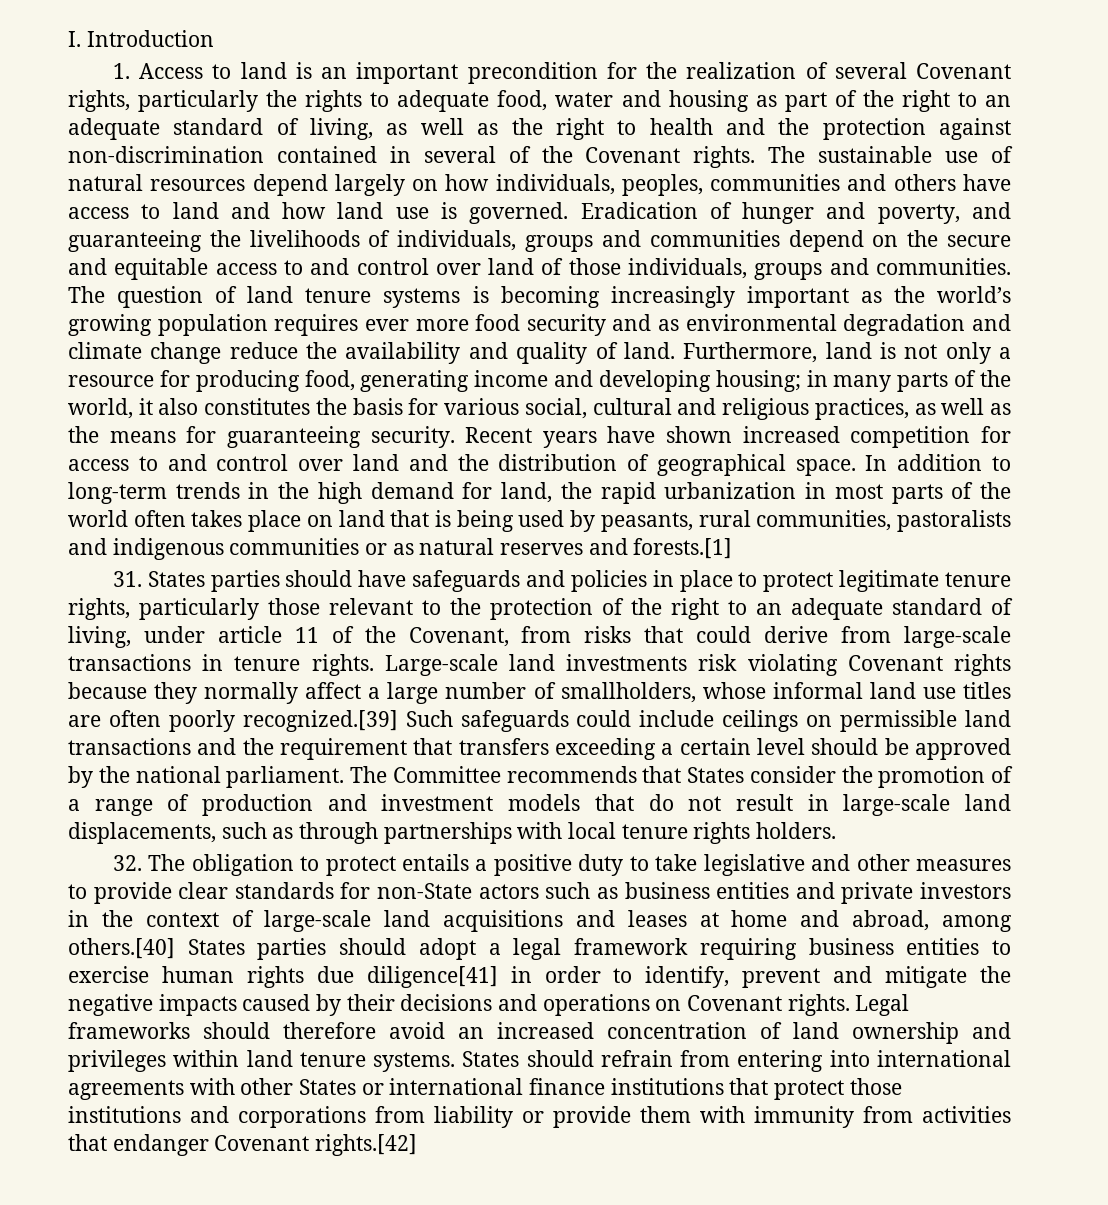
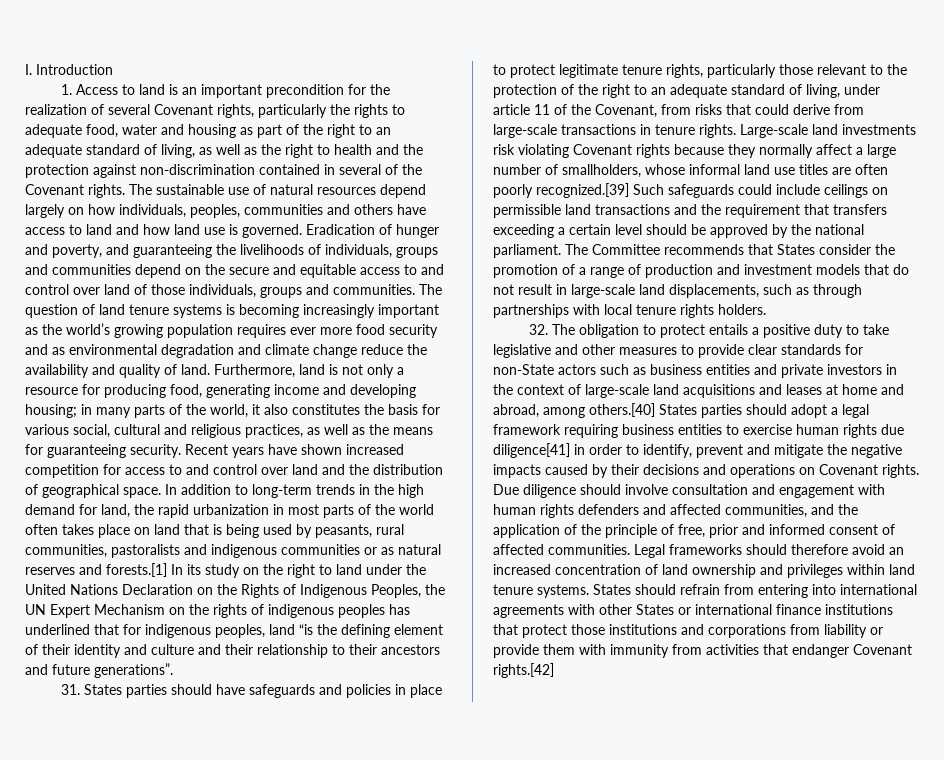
- In addition to long-term trends in the high demand for land, the rapid urbanization in most parts of the world often takes place on land that is being used by peasants, rural communities, pastoralists and indigenous communities or as natural reserves and forests.[1]
+ In addition to long-term trends in the high demand for land, the rapid urbanization in most parts of the world often takes place on land that is being used by peasants, rural communities, pastoralists and indigenous communities or as natural reserves and forests.[1] In its study on the right to land under the United Nations Declaration on the Rights of Indigenous Peoples, the UN Expert Mechanism on the rights of indigenous peoples has underlined that for indigenous peoples, land “is the defining element of their identity and culture and their relationship to their ancestors and future generations”.
+ Due diligence should involve consultation and engagement with human rights defenders and affected communities, and the application of the principle of free, prior and informed consent of affected communities.

